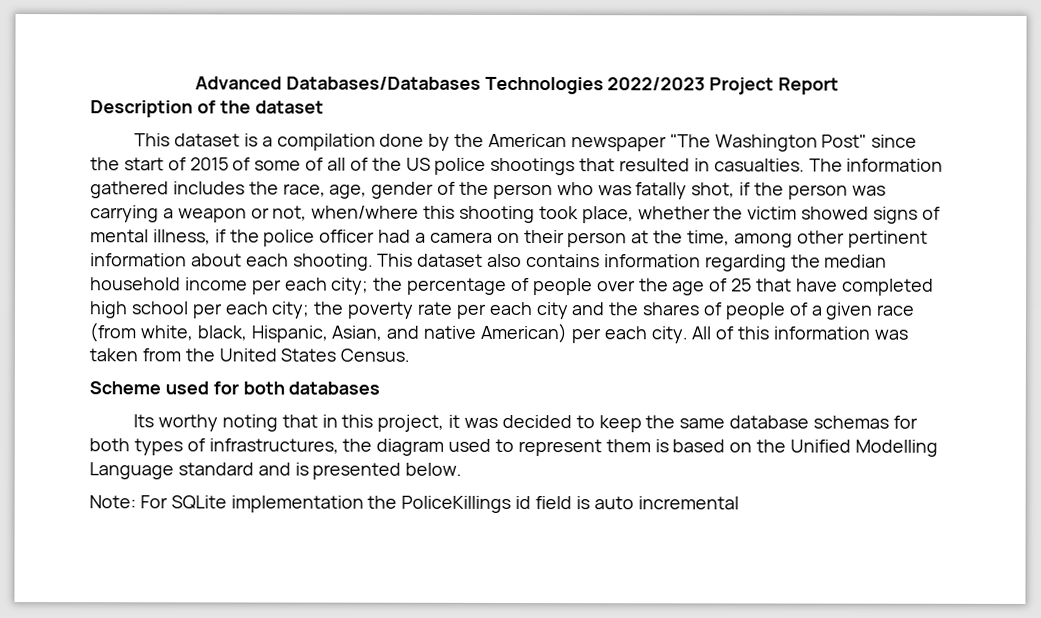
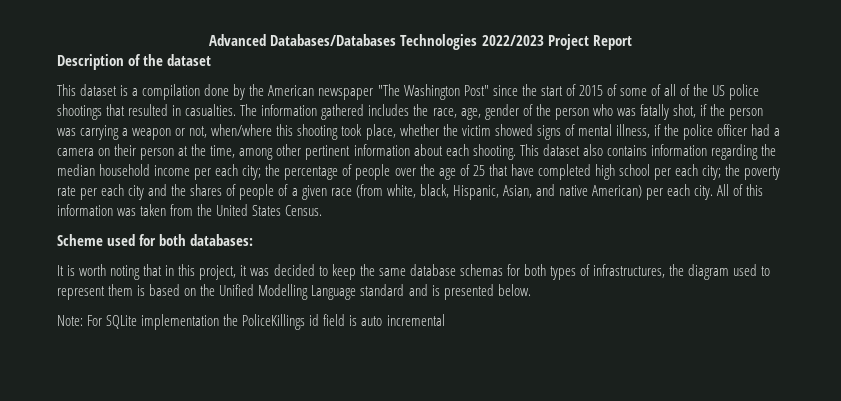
- Scheme used for both databases
- Its worthy noting that in this project, it was decided to keep the same database schemas for both types of infrastructures, the diagram used to represent them is based on the Unified Modelling Language standard and is presented below.
+ Scheme used for both databases:
+ It is worth noting that in this project, it was decided to keep the same database schemas for both types of infrastructures, the diagram used to represent them is based on the Unified Modelling Language standard and is presented below.

